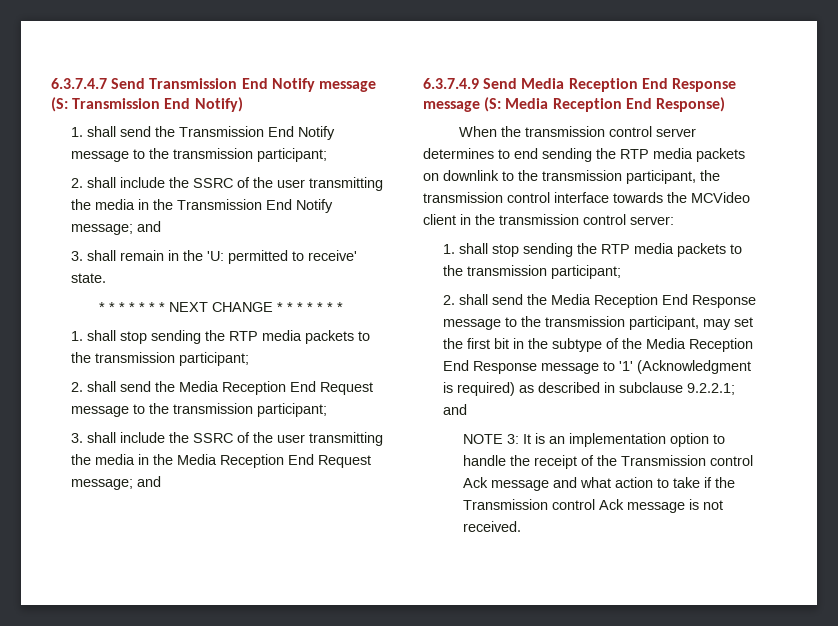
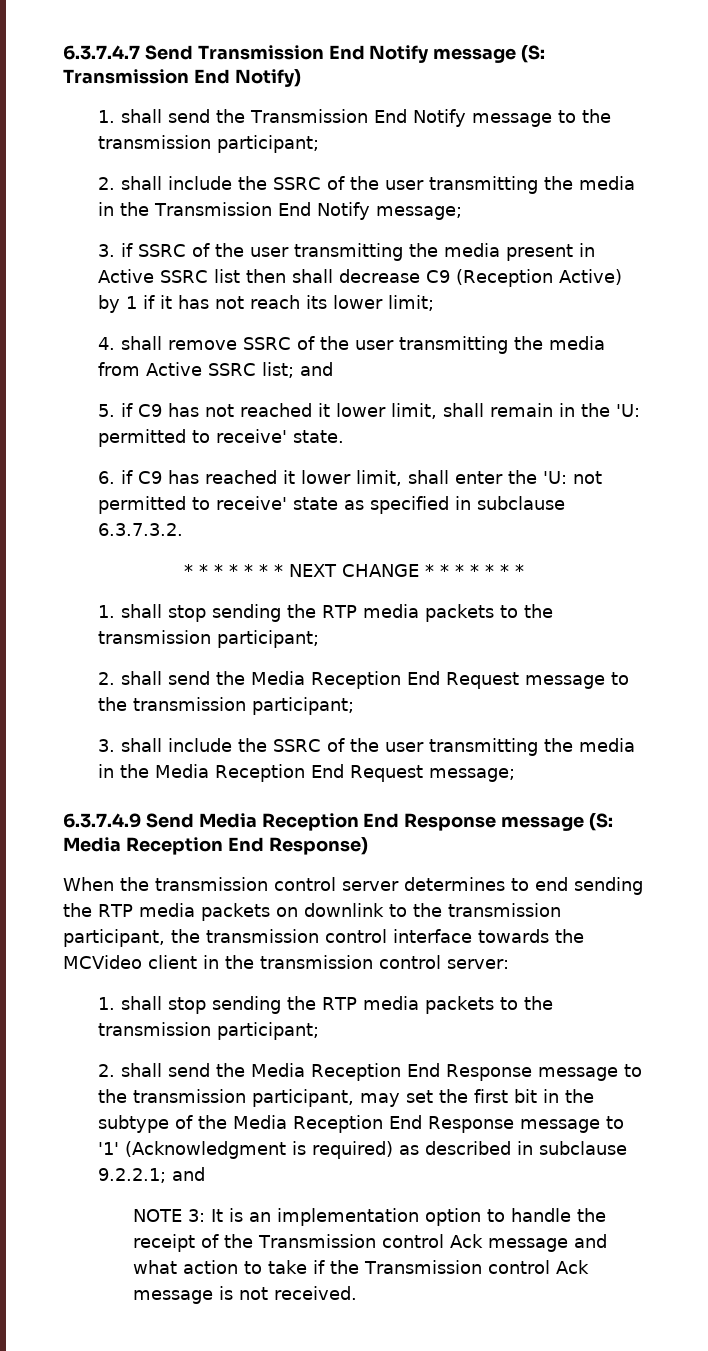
- 2. shall include the SSRC of the user transmitting the media in the Transmission End Notify message; and
- 3. shall remain in the 'U: permitted to receive' state.
+ 2. shall include the SSRC of the user transmitting the media in the Transmission End Notify message;
+ 3. if SSRC of the user transmitting the media present in Active SSRC list then shall decrease C9 (Reception Active) by 1 if it has not reach its lower limit;
+ 4. shall remove SSRC of the user transmitting the media from Active SSRC list; and
+ 5. if C9 has not reached it lower limit, shall remain in the 'U: permitted to receive' state.
+ 6. if C9 has reached it lower limit, shall enter the 'U: not permitted to receive' state as specified in subclause 6.3.7.3.2.
- 3. shall include the SSRC of the user transmitting the media in the Media Reception End Request message; and
+ 3. shall include the SSRC of the user transmitting the media in the Media Reception End Request message;

